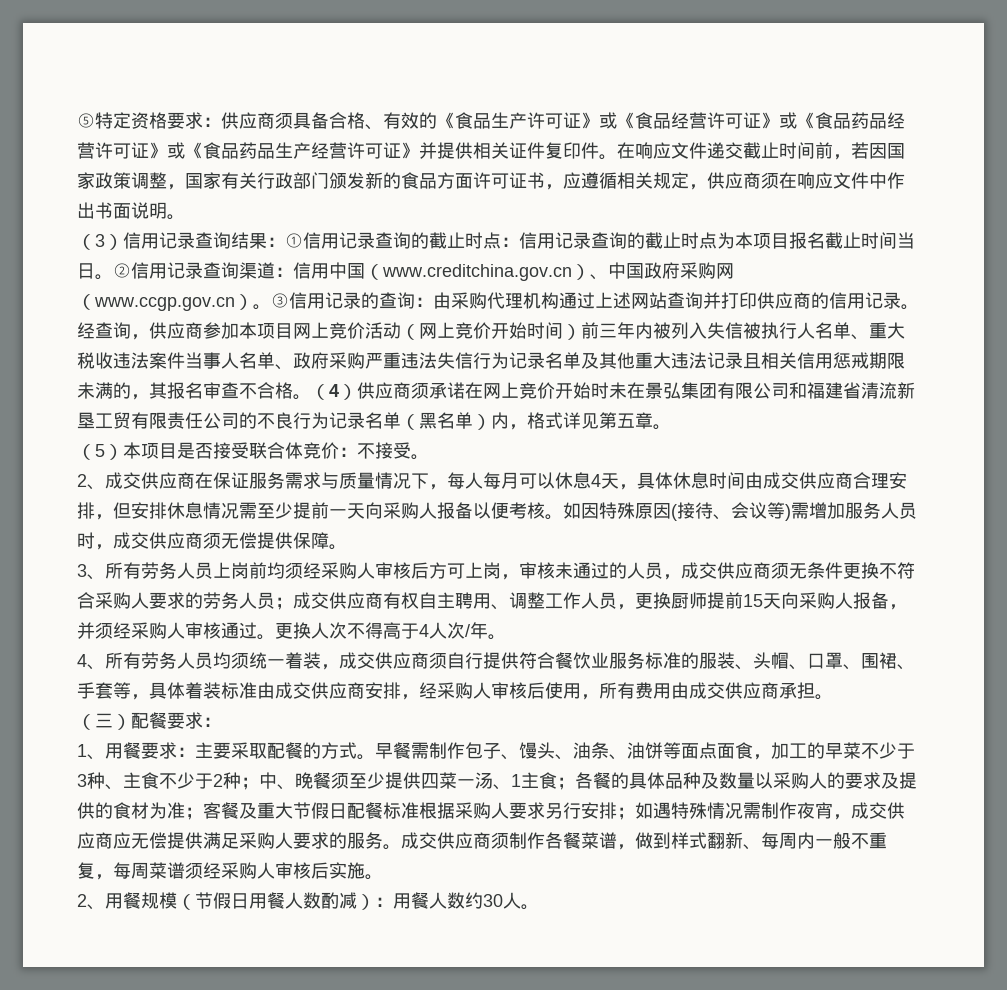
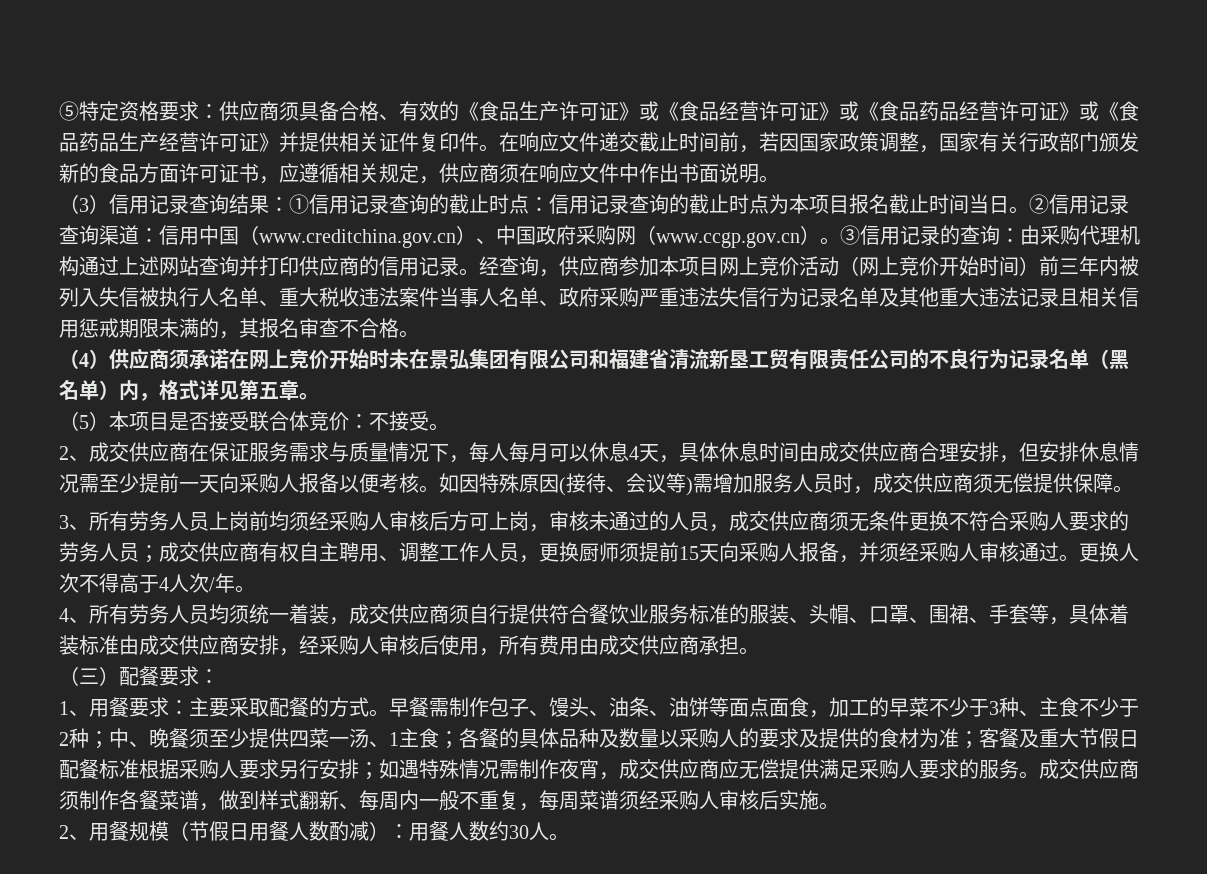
- 经查询，供应商参加本项目网上竞价活动（网上竞价开始时间）前三年内被列入失信被执行人名单、重大税收违法案件当事人名单、政府采购严重违法失信行为记录名单及其他重大违法记录且相关信用惩戒期限未满的，其报名审查不合格。（4）供应商须承诺在网上竞价开始时未在景弘集团有限公司和福建省清流新垦工贸有限责任公司的不良行为记录名单（黑名单）内，格式详见第五章。
+ 经查询，供应商参加本项目网上竞价活动（网上竞价开始时间）前三年内被列入失信被执行人名单、重大税收违法案件当事人名单、政府采购严重违法失信行为记录名单及其他重大违法记录且相关信用惩戒期限未满的，其报名审查不合格。
+ （4）供应商须承诺在网上竞价开始时未在景弘集团有限公司和福建省清流新垦工贸有限责任公司的不良行为记录名单（黑名单）内，格式详见第五章。
- 3、所有劳务人员上岗前均须经采购人审核后方可上岗，审核未通过的人员，成交供应商须无条件更换不符合采购人要求的劳务人员；成交供应商有权自主聘用、调整工作人员，更换厨师提前15天向采购人报备，并须经采购人审核通过。
+ 3、所有劳务人员上岗前均须经采购人审核后方可上岗，审核未通过的人员，成交供应商须无条件更换不符合采购人要求的劳务人员；成交供应商有权自主聘用、调整工作人员，更换厨师须提前15天向采购人报备，并须经采购人审核通过。

